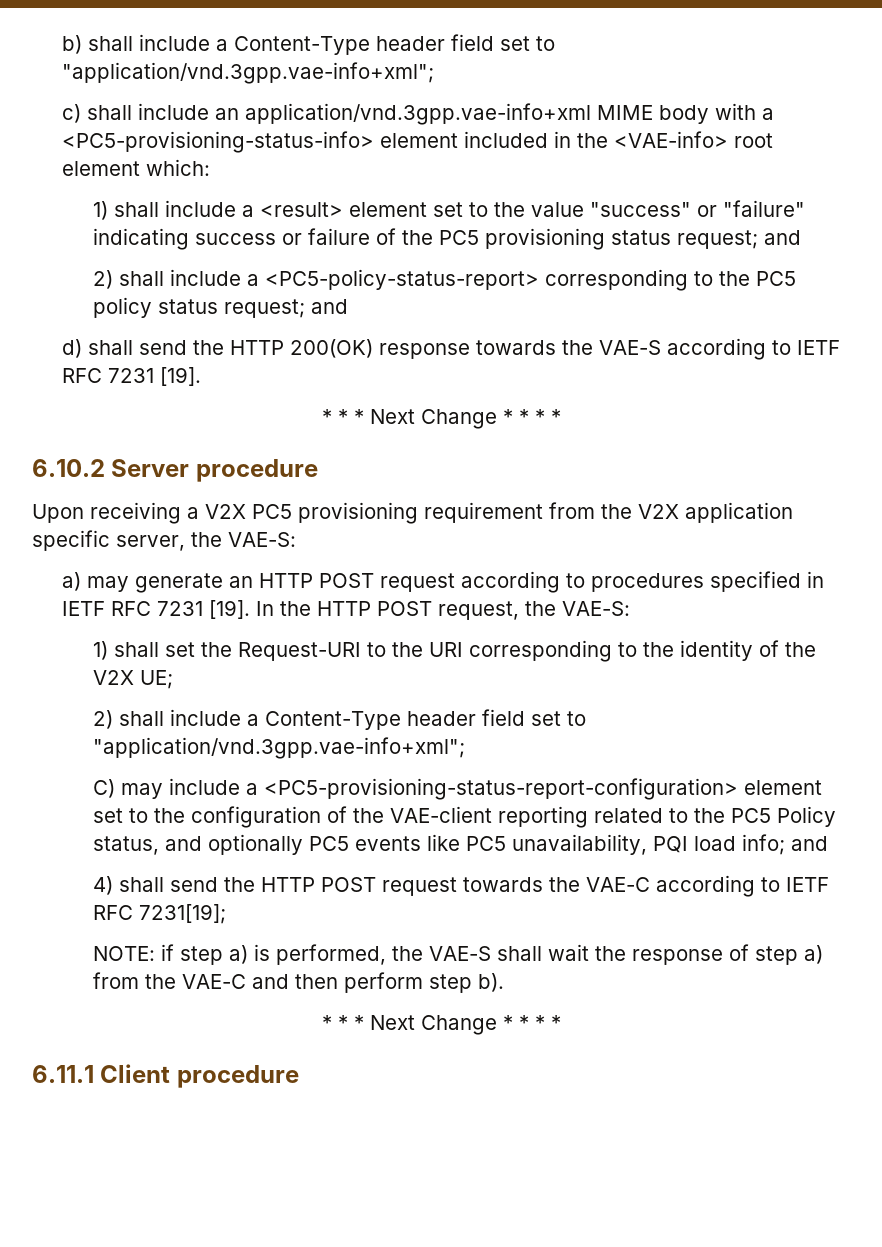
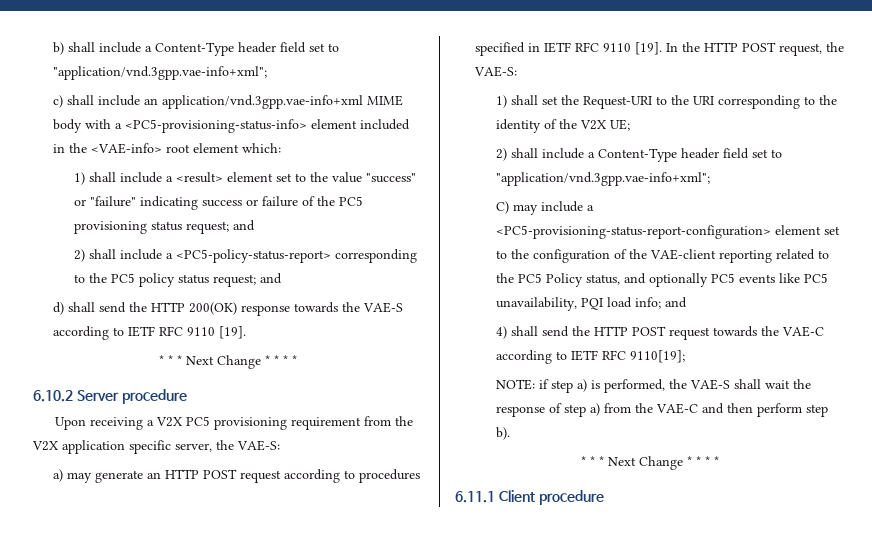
- d) shall send the HTTP 200(OK) response towards the VAE-S according to IETF RFC 7231 [19].
+ d) shall send the HTTP 200(OK) response towards the VAE-S according to IETF RFC 9110 [19].
- a) may generate an HTTP POST request according to procedures specified in IETF RFC 7231 [19].
+ a) may generate an HTTP POST request according to procedures specified in IETF RFC 9110 [19].
- 4) shall send the HTTP POST request towards the VAE-C according to IETF RFC 7231[19];
+ 4) shall send the HTTP POST request towards the VAE-C according to IETF RFC 9110[19];

